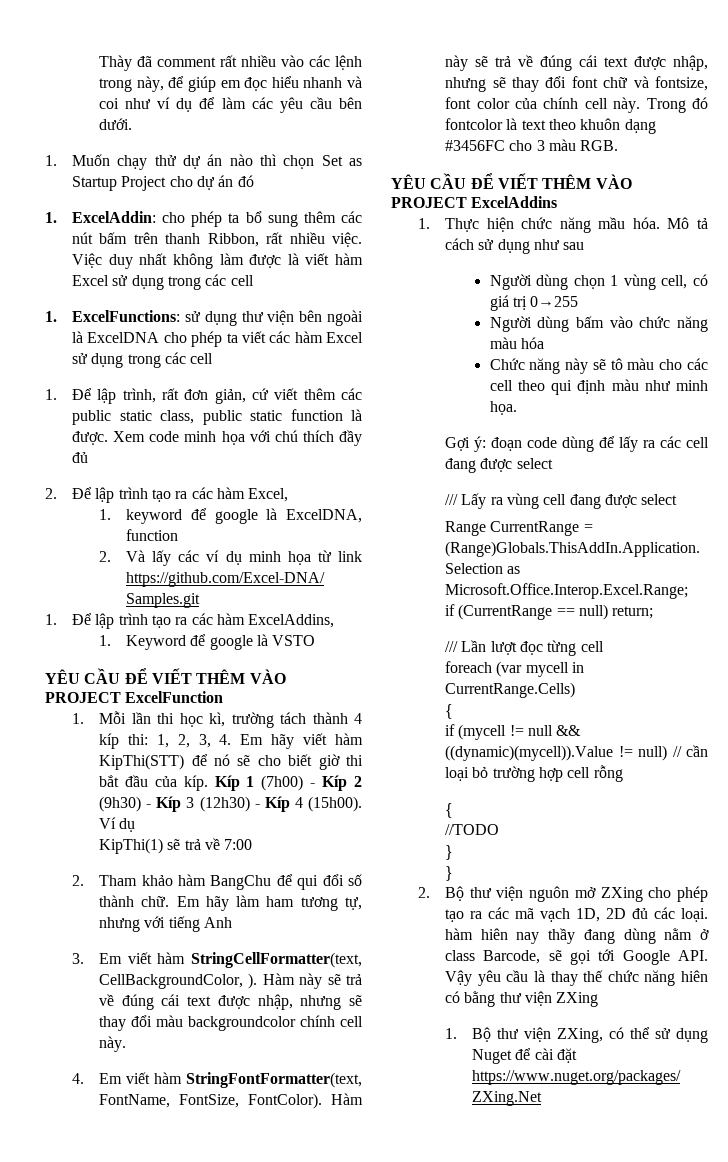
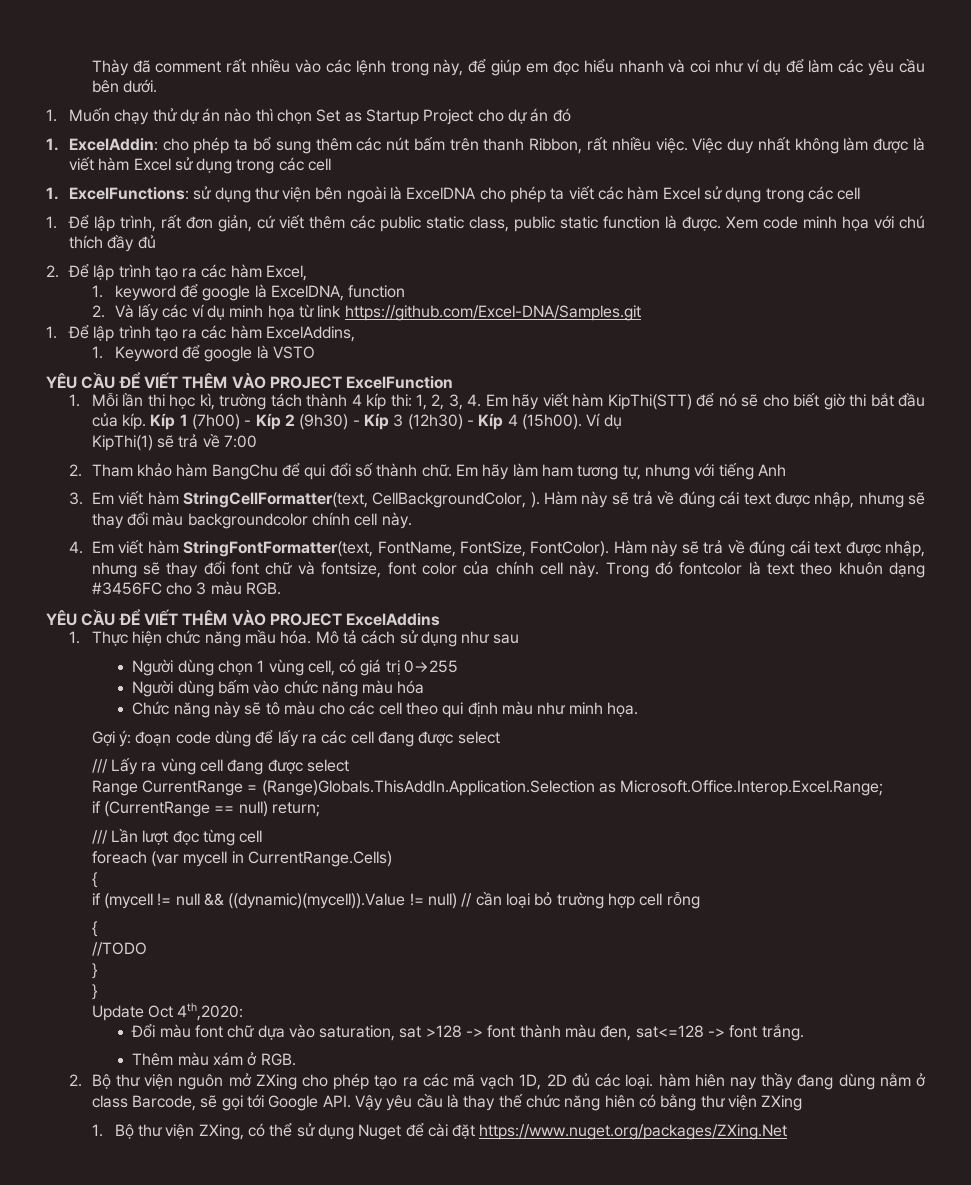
+ Update Oct 4th,2020:
+ Đổi màu font chữ dựa vào saturation, sat >128 -> font thành màu đen, sat<=128 -> font trắng.
+ Thêm màu xám ở RGB.

